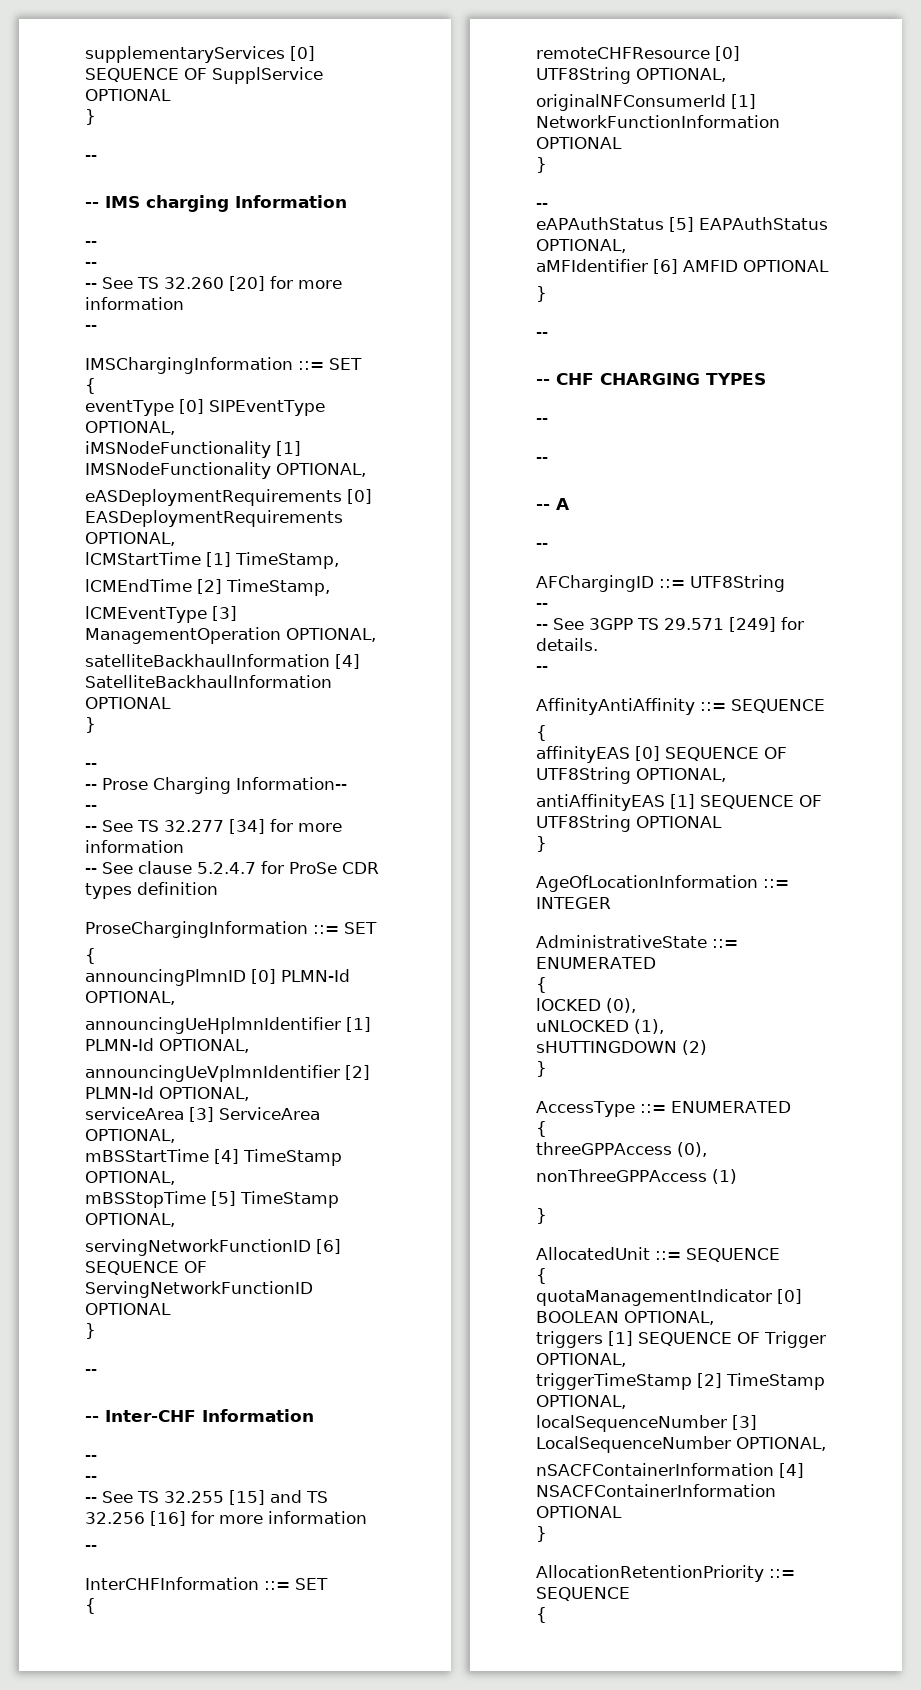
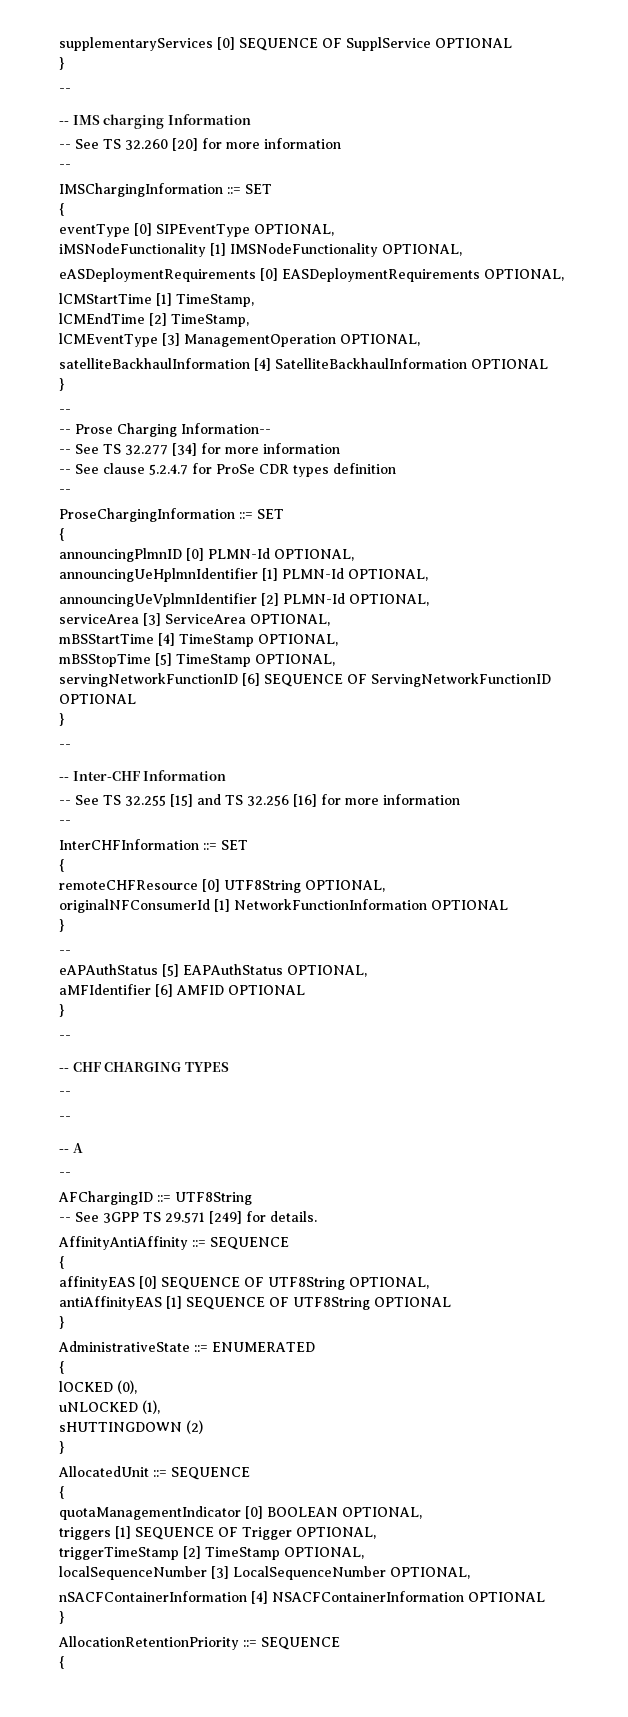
  -- IMS charging Information
- --
- --
  -- Prose Charging Information--
- --
  -- See clause 5.2.4.7 for ProSe CDR types definition
+ --
  -- Inter-CHF Information
- --
- --
  AFChargingID ::= UTF8String
- --
  -- See 3GPP TS 29.571 [249] for details.
- --
- AgeOfLocationInformation ::= INTEGER
- AccessType ::= ENUMERATED
- {
- threeGPPAccess (0),
- nonThreeGPPAccess (1)
- }

